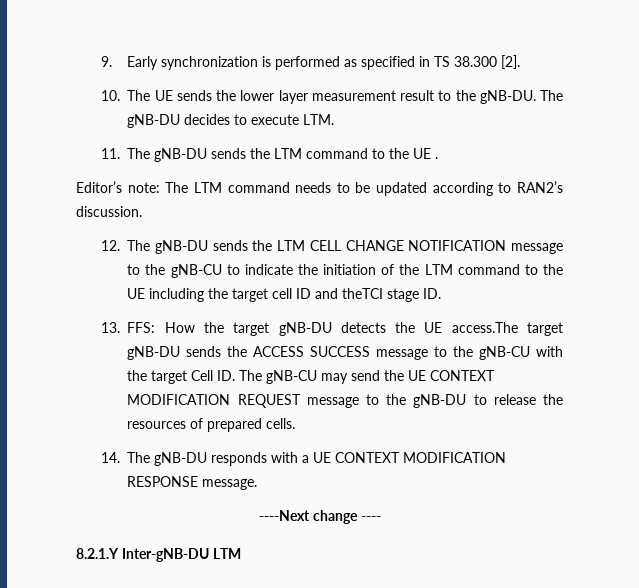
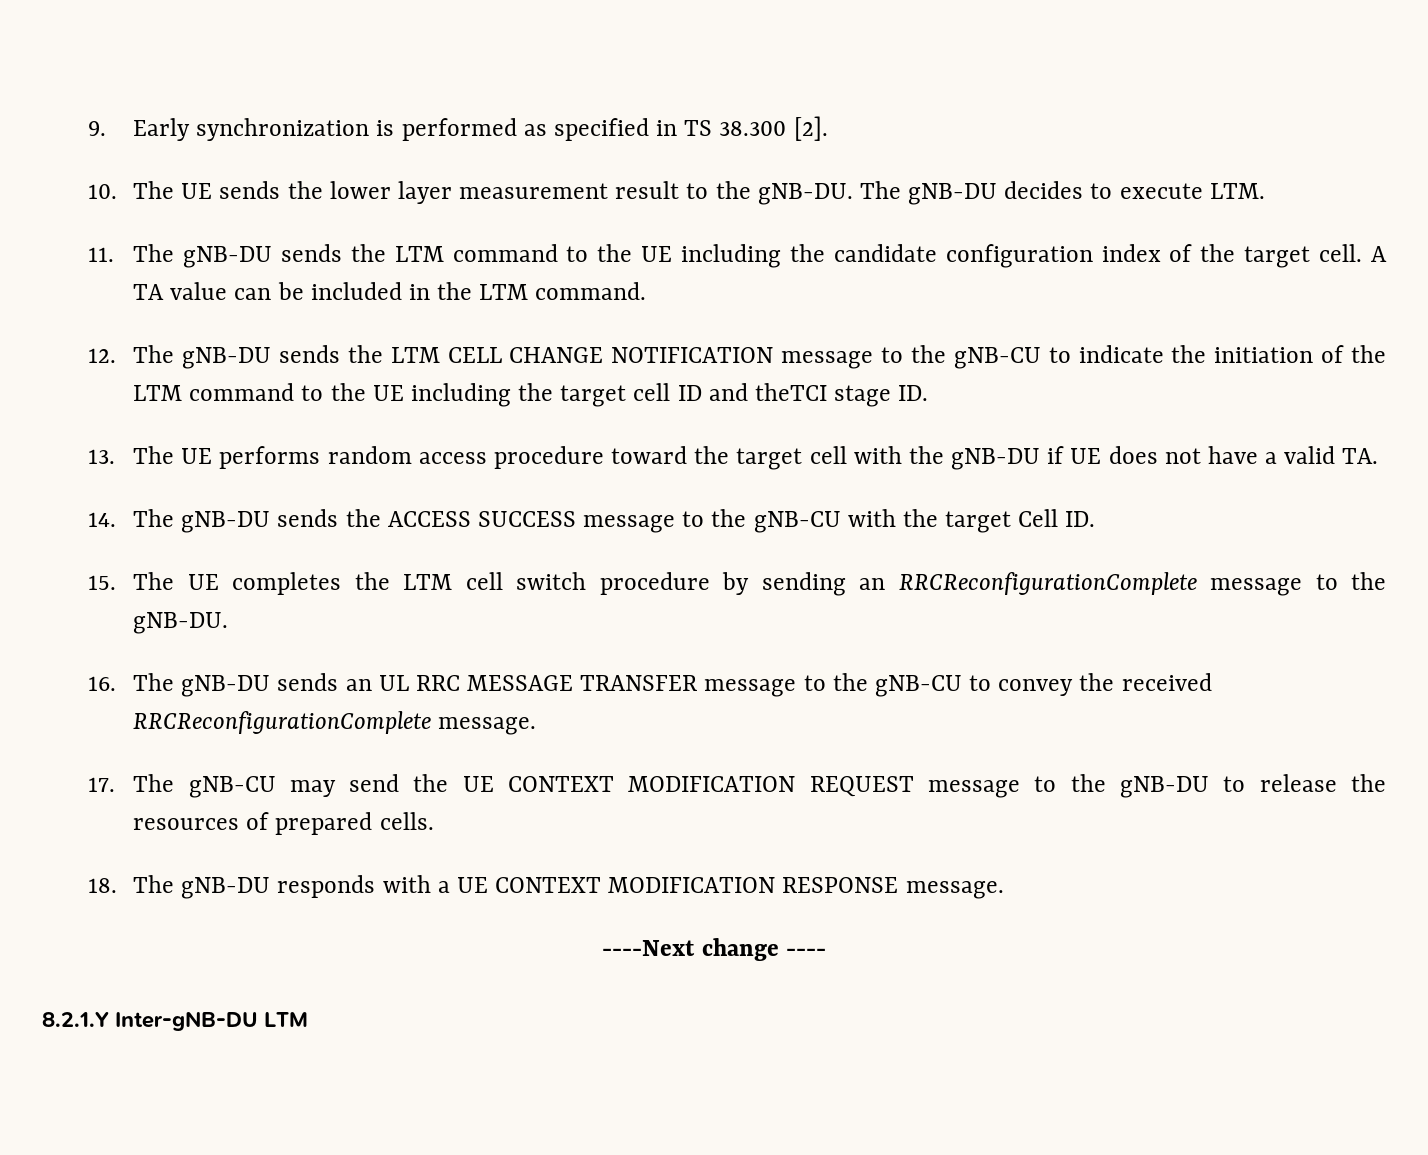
- 11. The gNB-DU sends the LTM command to the UE .
- Editor’s note: The LTM command needs to be updated according to RAN2’s discussion.
+ 11. The gNB-DU sends the LTM command to the UE including the candidate configuration index of the target cell. A TA value can be included in the LTM command.
- 13. FFS: How the target gNB-DU detects the UE access.The target gNB-DU sends the ACCESS SUCCESS message to the gNB-CU with the target Cell ID. The gNB-CU may send the UE CONTEXT MODIFICATION REQUEST message to the gNB-DU to release the resources of prepared cells.
+ 13. The UE performs random access procedure toward the target cell with the gNB-DU if UE does not have a valid TA.
+ 14. The gNB-DU sends the ACCESS SUCCESS message to the gNB-CU with the target Cell ID.
+ 15. The UE completes the LTM cell switch procedure by sending an RRCReconfigurationComplete message to the gNB-DU.
+ 16. The gNB-DU sends an UL RRC MESSAGE TRANSFER message to the gNB-CU to convey the received RRCReconfigurationComplete message.
+ 17. The gNB-CU may send the UE CONTEXT MODIFICATION REQUEST message to the gNB-DU to release the resources of prepared cells.
- 14. The gNB-DU responds with a UE CONTEXT MODIFICATION RESPONSE message.
+ 18. The gNB-DU responds with a UE CONTEXT MODIFICATION RESPONSE message.

